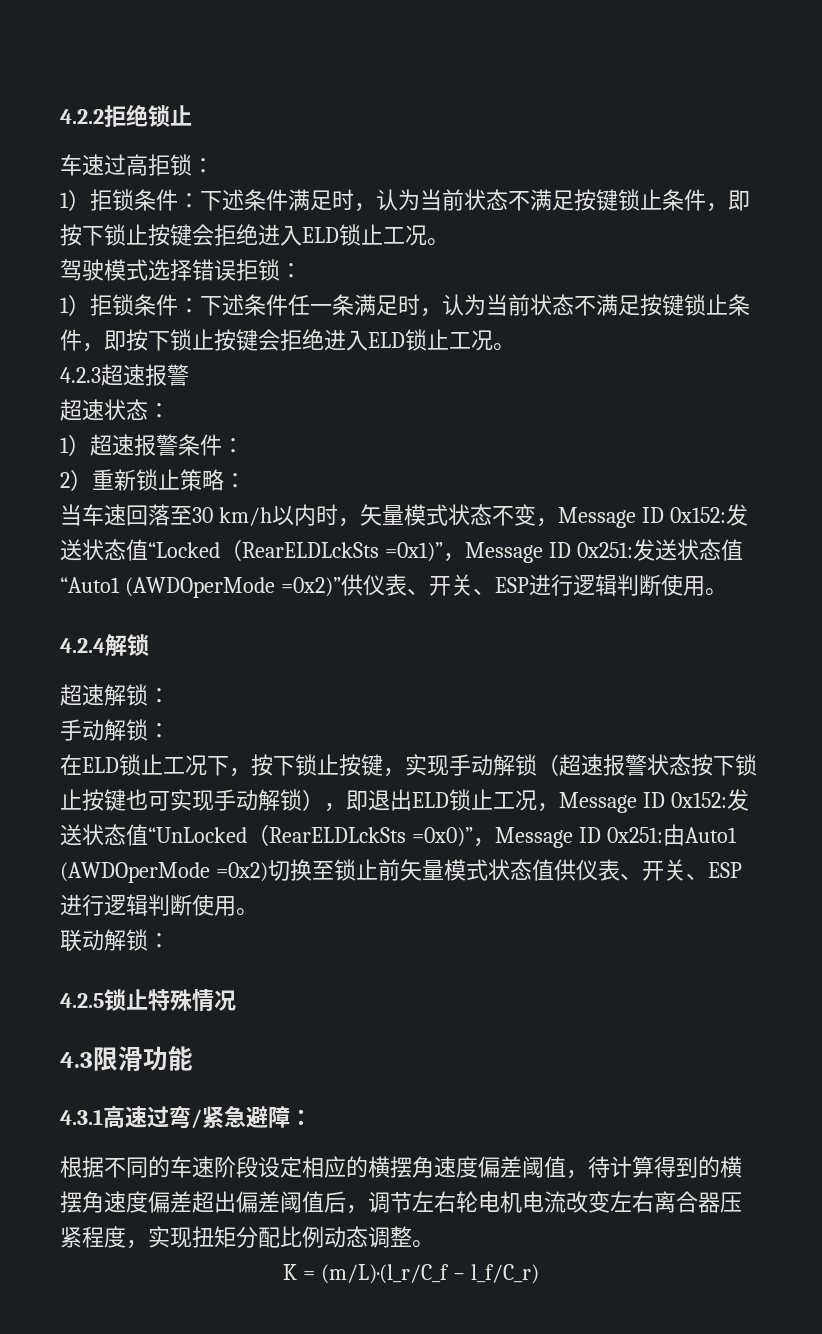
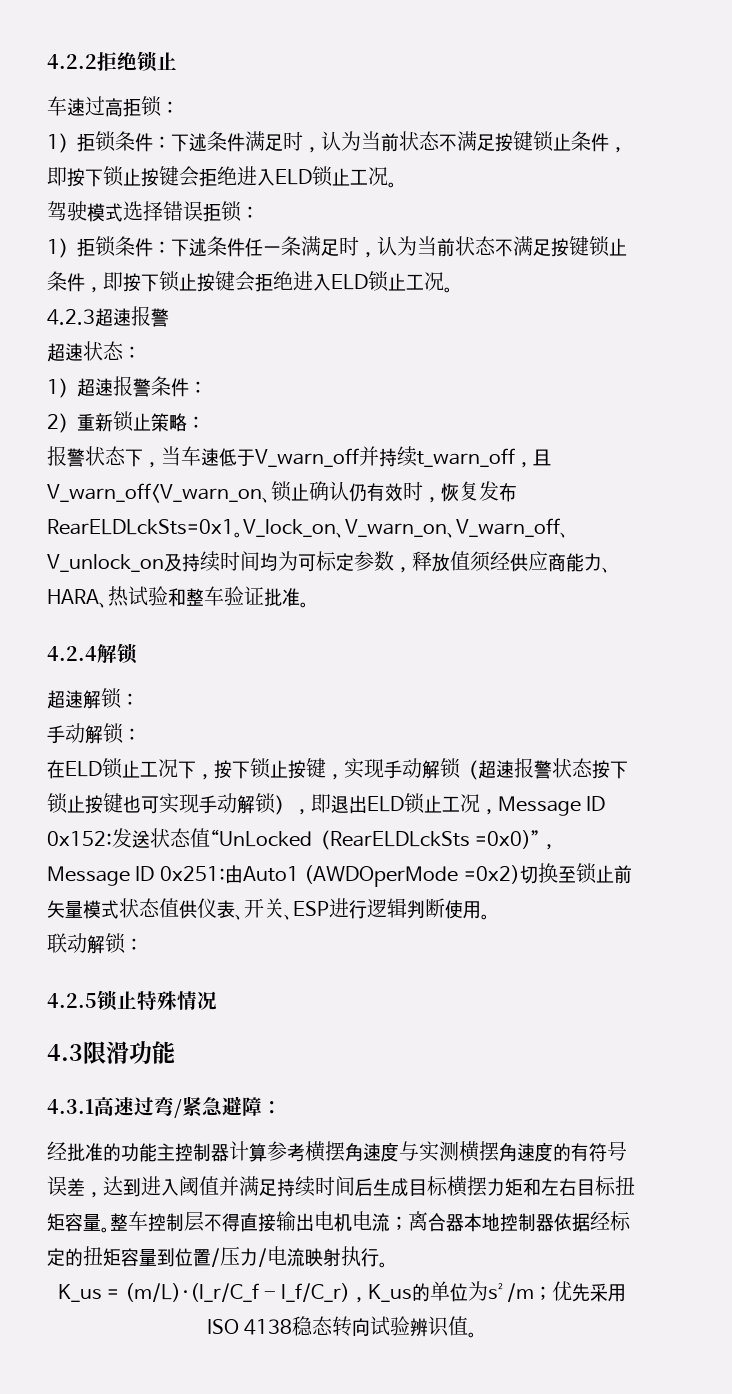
- 当车速回落至30 km/h以内时，矢量模式状态不变，Message ID 0x152:发送状态值“Locked（RearELDLckSts =0x1)”，Message ID 0x251:发送状态值“Auto1 (AWDOperMode =0x2)”供仪表、开关、ESP进行逻辑判断使用。
+ 报警状态下，当车速低于V_warn_off并持续t_warn_off，且V_warn_off<V_warn_on、锁止确认仍有效时，恢复发布RearELDLckSts=0x1。V_lock_on、V_warn_on、V_warn_off、V_unlock_on及持续时间均为可标定参数，释放值须经供应商能力、HARA、热试验和整车验证批准。
- 根据不同的车速阶段设定相应的横摆角速度偏差阈值，待计算得到的横摆角速度偏差超出偏差阈值后，调节左右轮电机电流改变左右离合器压紧程度，实现扭矩分配比例动态调整。
- K = (m/L)·(l_r/C_f − l_f/C_r)
+ 经批准的功能主控制器计算参考横摆角速度与实测横摆角速度的有符号误差，达到进入阈值并满足持续时间后生成目标横摆力矩和左右目标扭矩容量。整车控制层不得直接输出电机电流；离合器本地控制器依据经标定的扭矩容量到位置/压力/电流映射执行。
+ K_us = (m/L)·(l_r/C_f − l_f/C_r)，K_us的单位为s²/m；优先采用ISO 4138稳态转向试验辨识值。

